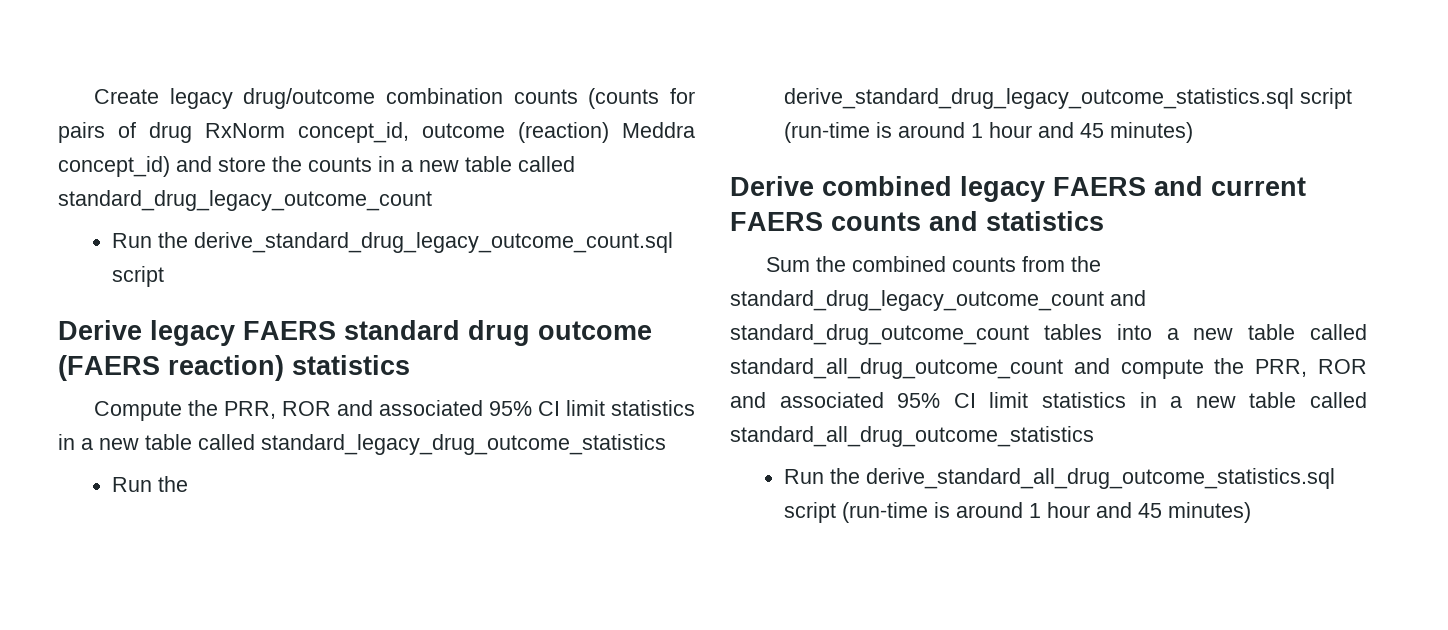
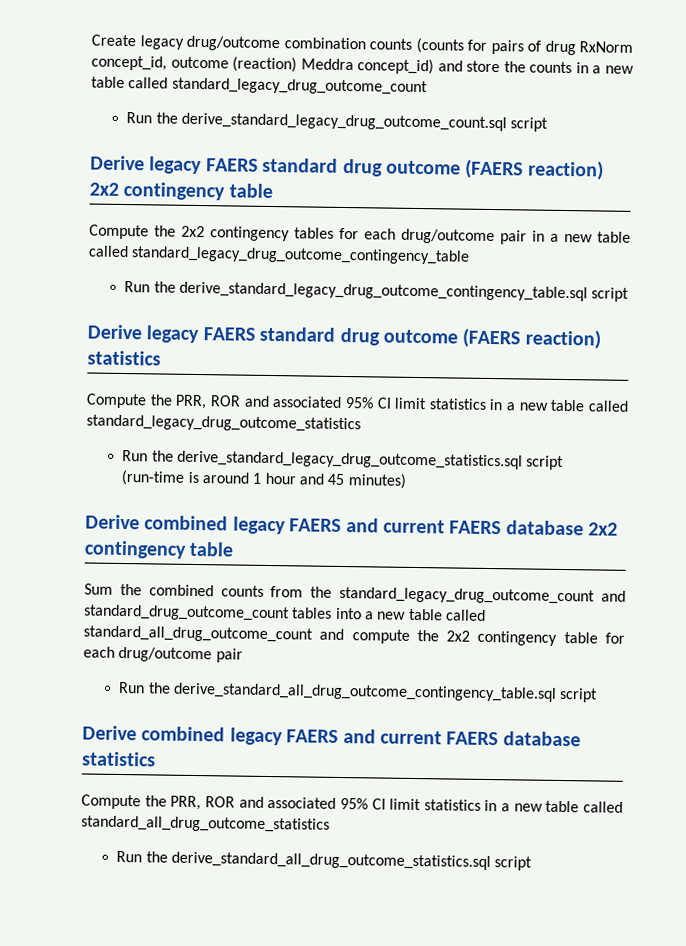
- Create legacy drug/outcome combination counts (counts for pairs of drug RxNorm concept_id, outcome (reaction) Meddra concept_id) and store the counts in a new table called standard_drug_legacy_outcome_count
- Run the derive_standard_drug_legacy_outcome_count.sql script
+ Create legacy drug/outcome combination counts (counts for pairs of drug RxNorm concept_id, outcome (reaction) Meddra concept_id) and store the counts in a new table called standard_legacy_drug_outcome_count
+ Run the derive_standard_legacy_drug_outcome_count.sql script
+ Derive legacy FAERS standard drug outcome (FAERS reaction) 2x2 contingency table
+ Compute the 2x2 contingency tables for each drug/outcome pair in a new table called standard_legacy_drug_outcome_contingency_table
+ Run the derive_standard_legacy_drug_outcome_contingency_table.sql script
- Run the derive_standard_drug_legacy_outcome_statistics.sql script (run-time is around 1 hour and 45 minutes)
+ Run the derive_standard_legacy_drug_outcome_statistics.sql script (run-time is around 1 hour and 45 minutes)
- Derive combined legacy FAERS and current FAERS counts and statistics
+ Derive combined legacy FAERS and current FAERS database 2x2 contingency table
- Sum the combined counts from the standard_drug_legacy_outcome_count and standard_drug_outcome_count tables into a new table called standard_all_drug_outcome_count and compute the PRR, ROR and associated 95% CI limit statistics in a new table called standard_all_drug_outcome_statistics
+ Sum the combined counts from the standard_legacy_drug_outcome_count and standard_drug_outcome_count tables into a new table called standard_all_drug_outcome_count and compute the 2x2 contingency table for each drug/outcome pair
+ Run the derive_standard_all_drug_outcome_contingency_table.sql script
+ Derive combined legacy FAERS and current FAERS database statistics
+ Compute the PRR, ROR and associated 95% CI limit statistics in a new table called standard_all_drug_outcome_statistics
- Run the derive_standard_all_drug_outcome_statistics.sql script (run-time is around 1 hour and 45 minutes)
+ Run the derive_standard_all_drug_outcome_statistics.sql script

